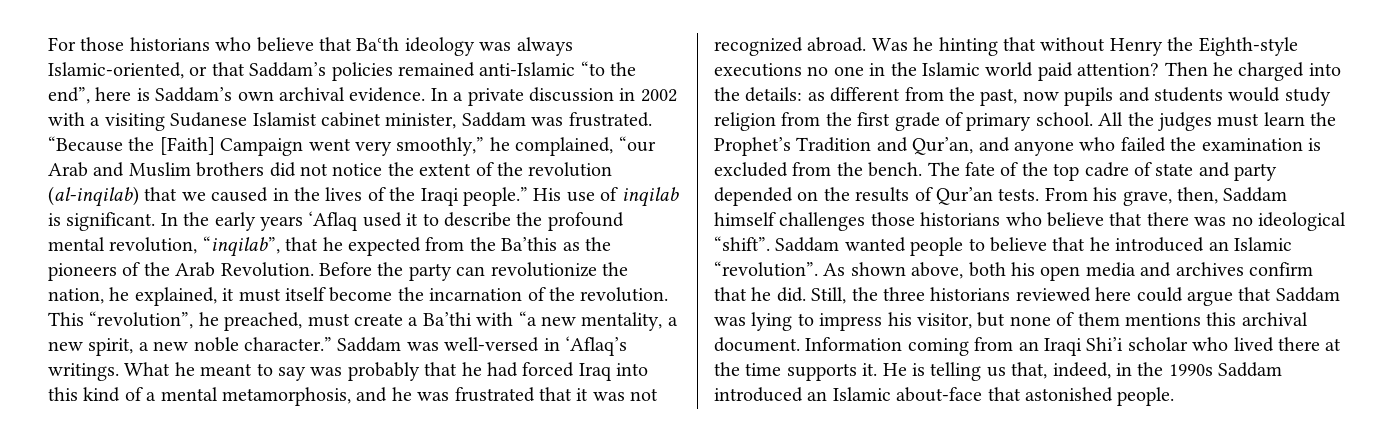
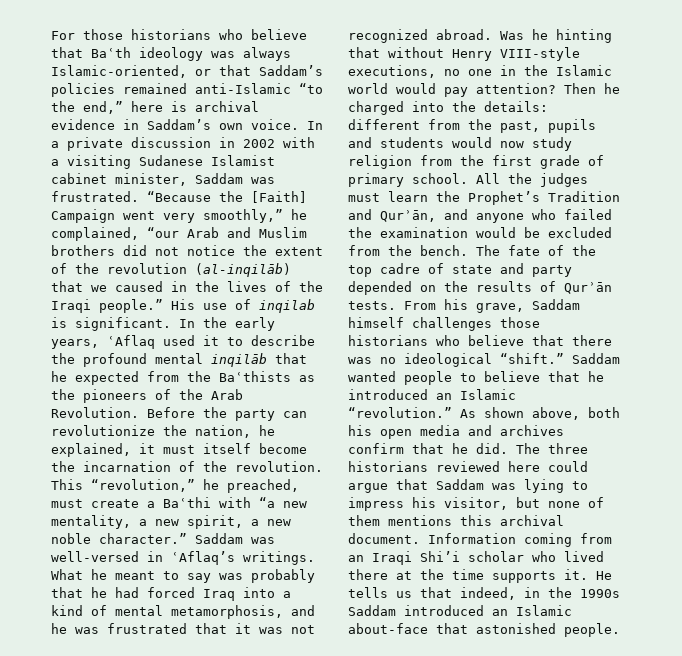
- For those historians who believe that Baʿth ideology was always Islamic-oriented, or that Saddam’s policies remained anti-Islamic “to the end”, here is Saddam’s own archival evidence.
+ For those historians who believe that Baʿth ideology was always Islamic-oriented, or that Saddam’s policies remained anti-Islamic “to the end,” here is archival evidence in Saddam’s own voice.
- “Because the [Faith] Campaign went very smoothly,” he complained, “our Arab and Muslim brothers did not notice the extent of the revolution (al-inqilab) that we caused in the lives of the Iraqi people.”
+ “Because the [Faith] Campaign went very smoothly,” he complained, “our Arab and Muslim brothers did not notice the extent of the revolution (al-inqilāb) that we caused in the lives of the Iraqi people.”
- In the early years ‘Aflaq used it to describe the profound mental revolution, “inqilab”, that he expected from the Ba’this as the pioneers of the Arab Revolution.
+ In the early years, ʿAflaq used it to describe the profound mental inqilāb that he expected from the Baʿthists as the pioneers of the Arab Revolution.
- This “revolution”, he preached, must create a Ba’thi with “a new mentality, a new spirit, a new noble character.”
+ This “revolution,” he preached, must create a Baʿthi with “a new mentality, a new spirit, a new noble character.”
- Saddam was well-versed in ‘Aflaq’s writings.
+ Saddam was well-versed in ʿAflaq’s writings.
- What he meant to say was probably that he had forced Iraq into this kind of a mental metamorphosis, and he was frustrated that it was not recognized abroad.
+ What he meant to say was probably that he had forced Iraq into a kind of mental metamorphosis, and he was frustrated that it was not recognized abroad.
- Was he hinting that without Henry the Eighth-style executions no one in the Islamic world paid attention?
+ Was he hinting that without Henry VIII-style executions, no one in the Islamic world would pay attention?
- Then he charged into the details: as different from the past, now pupils and students would study religion from the first grade of primary school.
+ Then he charged into the details: different from the past, pupils and students would now study religion from the first grade of primary school.
- All the judges must learn the Prophet’s Tradition and Qur’an, and anyone who failed the examination is excluded from the bench.
+ All the judges must learn the Prophet’s Tradition and Qurʾān, and anyone who failed the examination would be excluded from the bench.
- The fate of the top cadre of state and party depended on the results of Qur’an tests.
+ The fate of the top cadre of state and party depended on the results of Qurʾān tests.
- From his grave, then, Saddam himself challenges those historians who believe that there was no ideological “shift”.
+ From his grave, Saddam himself challenges those historians who believe that there was no ideological “shift.”
- Saddam wanted people to believe that he introduced an Islamic “revolution”.
+ Saddam wanted people to believe that he introduced an Islamic “revolution.”
- Still, the three historians reviewed here could argue that Saddam was lying to impress his visitor, but none of them mentions this archival document.
+ The three historians reviewed here could argue that Saddam was lying to impress his visitor, but none of them mentions this archival document.
- He is telling us that, indeed, in the 1990s Saddam introduced an Islamic about-face that astonished people.
+ He tells us that indeed, in the 1990s Saddam introduced an Islamic about-face that astonished people.

